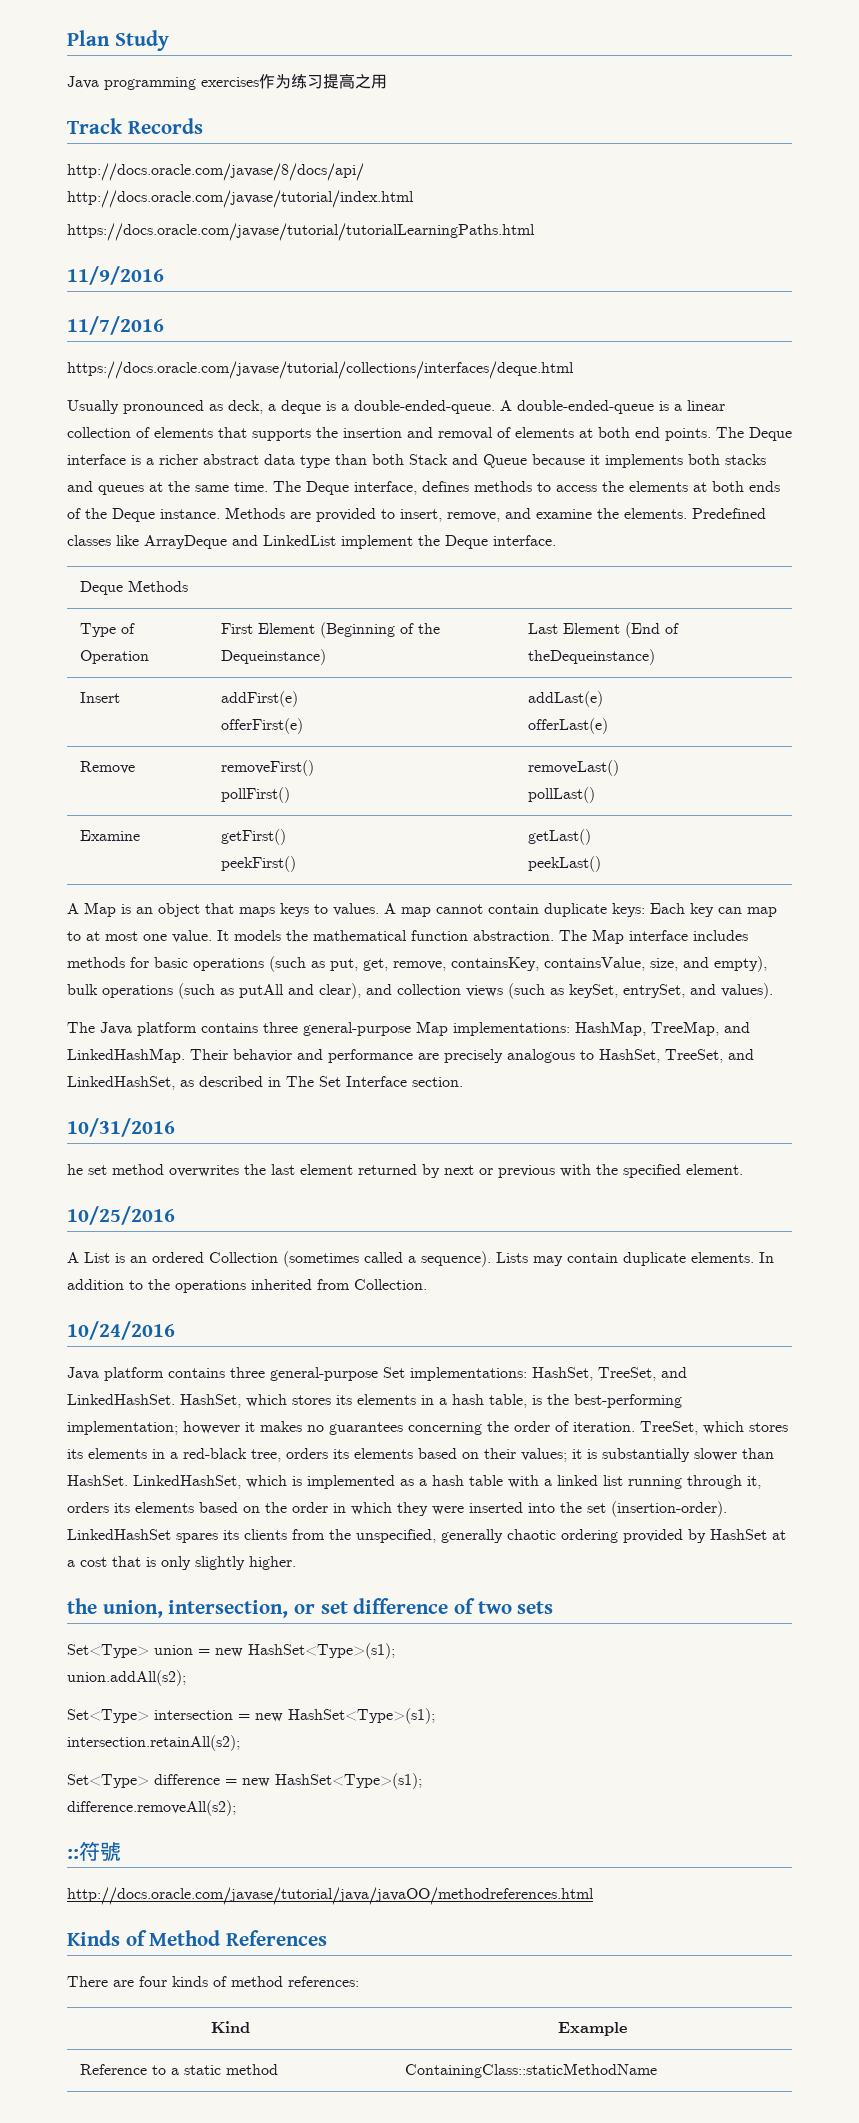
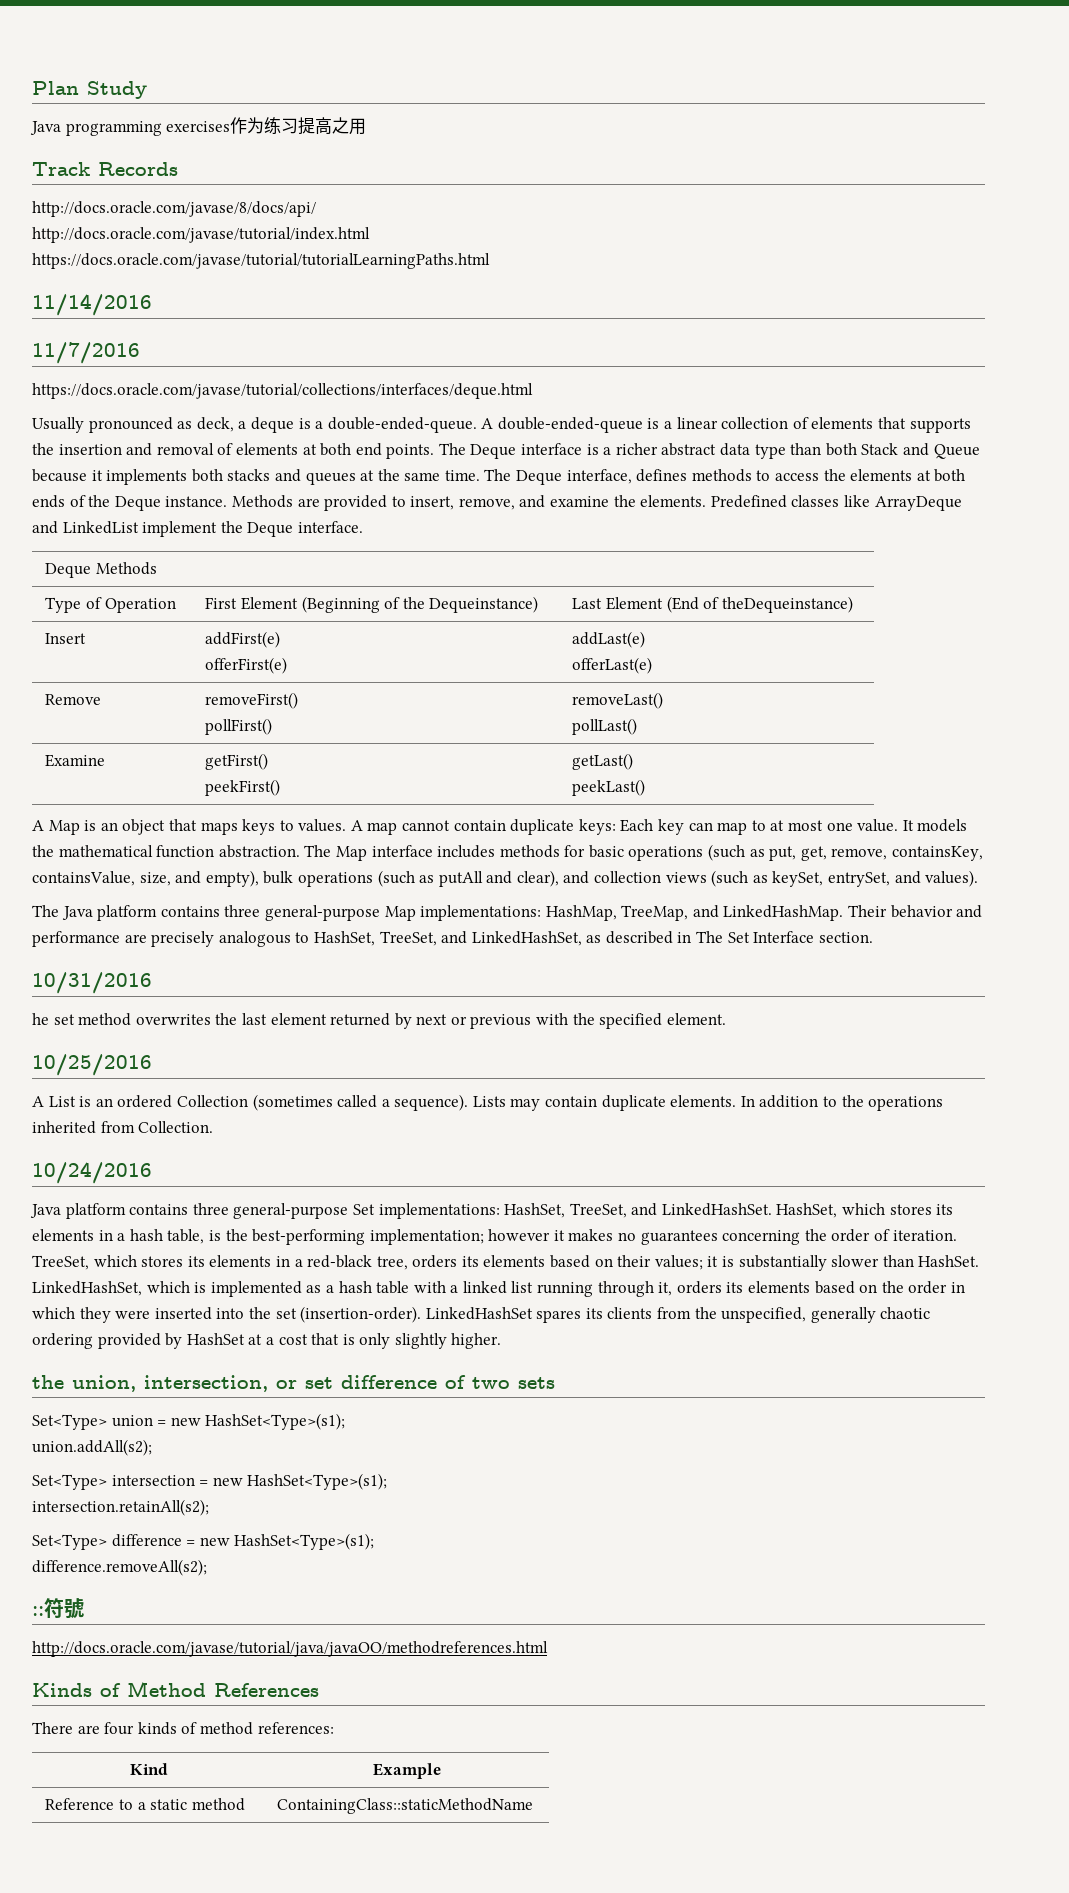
- 11/9/2016
+ 11/14/2016

